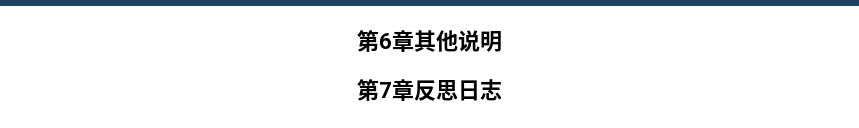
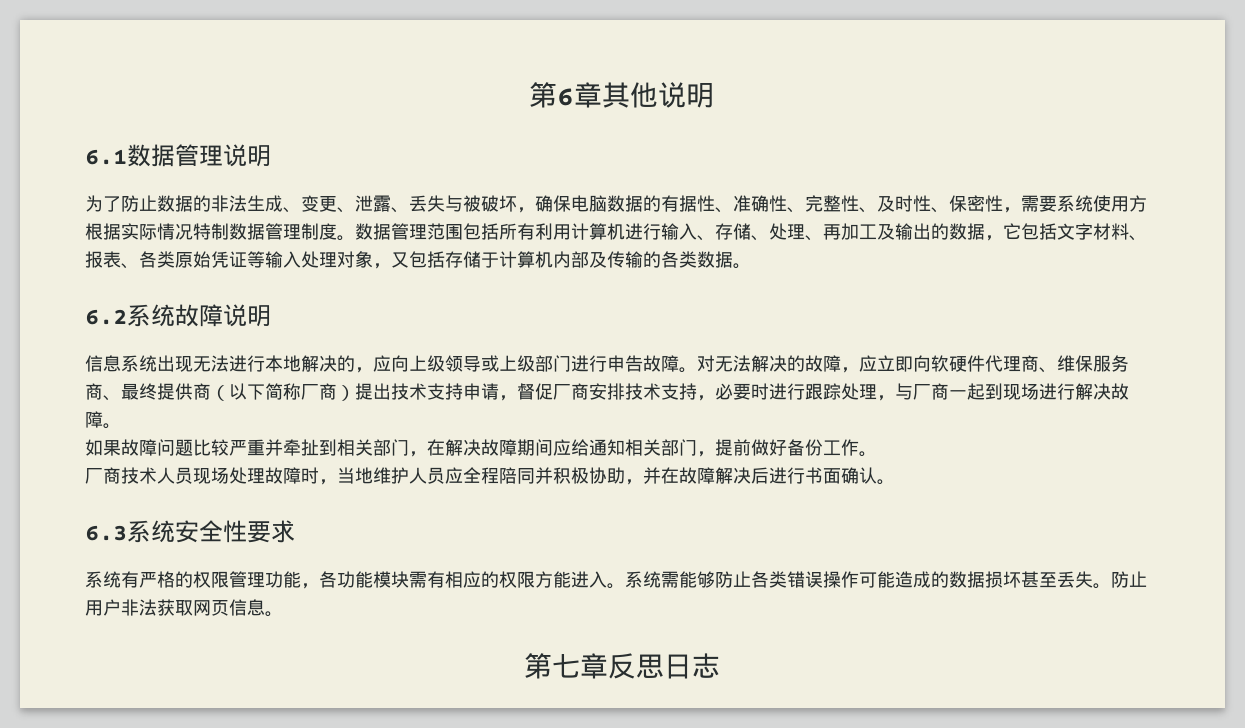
- 第7章反思日志
+ 6.1数据管理说明
+ 为了防止数据的非法生成、变更、泄露、丢失与被破坏，确保电脑数据的有据性、准确性、完整性、及时性、保密性，需要系统使用方根据实际情况特制数据管理制度。数据管理范围包括所有利用计算机进行输入、存储、处理、再加工及输出的数据，它包括文字材料、报表、各类原始凭证等输入处理对象，又包括存储于计算机内部及传输的各类数据。
+ 6.2系统故障说明
+ 信息系统出现无法进行本地解决的，应向上级领导或上级部门进行申告故障。对无法解决的故障，应立即向软硬件代理商、维保服务商、最终提供商（以下简称厂商）提出技术支持申请，督促厂商安排技术支持，必要时进行跟踪处理，与厂商一起到现场进行解决故障。
+ 如果故障问题比较严重并牵扯到相关部门，在解决故障期间应给通知相关部门，提前做好备份工作。
+ 厂商技术人员现场处理故障时，当地维护人员应全程陪同并积极协助，并在故障解决后进行书面确认。
+ 6.3系统安全性要求
+ 系统有严格的权限管理功能，各功能模块需有相应的权限方能进入。系统需能够防止各类错误操作可能造成的数据损坏甚至丢失。防止用户非法获取网页信息。
+ 第七章反思日志

